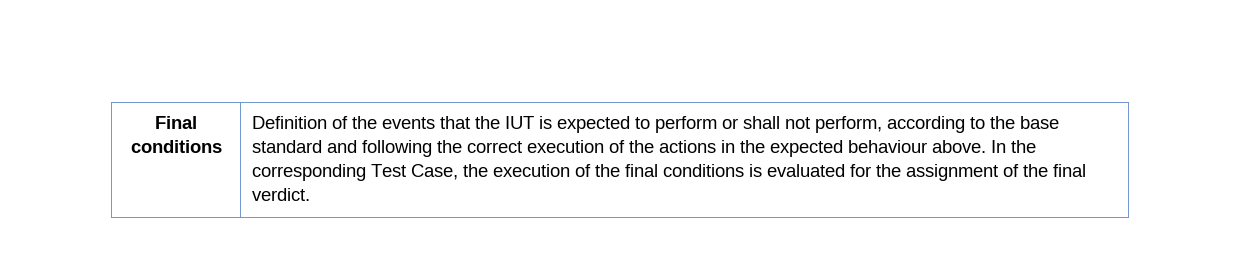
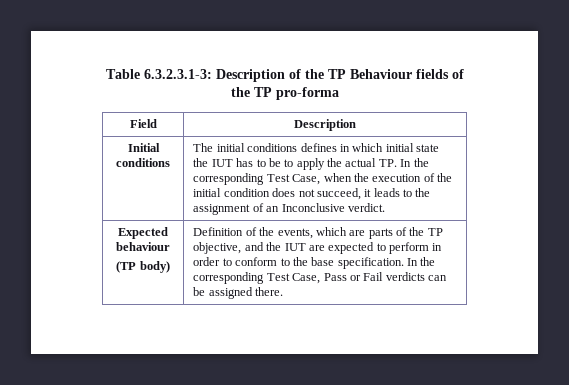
- Final conditions | Definition of the events that the IUT is expected to perform or shall not perform, according to the base standard and following the correct execution of the actions in the expected behaviour above. In the corresponding Test Case, the execution of the final conditions is evaluated for the assignment of the final verdict.
+ Table 6.3.2.3.1-3: Description of the TP Behaviour fields of the TP pro-forma
+ Field | Description
+ Initial conditions | The initial conditions defines in which initial state the IUT has to be to apply the actual TP. In the corresponding Test Case, when the execution of the initial condition does not succeed, it leads to the assignment of an Inconclusive verdict.
+ Expected behaviour
+ (TP body) | Definition of the events, which are parts of the TP objective, and the IUT are expected to perform in order to conform to the base specification. In the corresponding Test Case, Pass or Fail verdicts can be assigned there.

